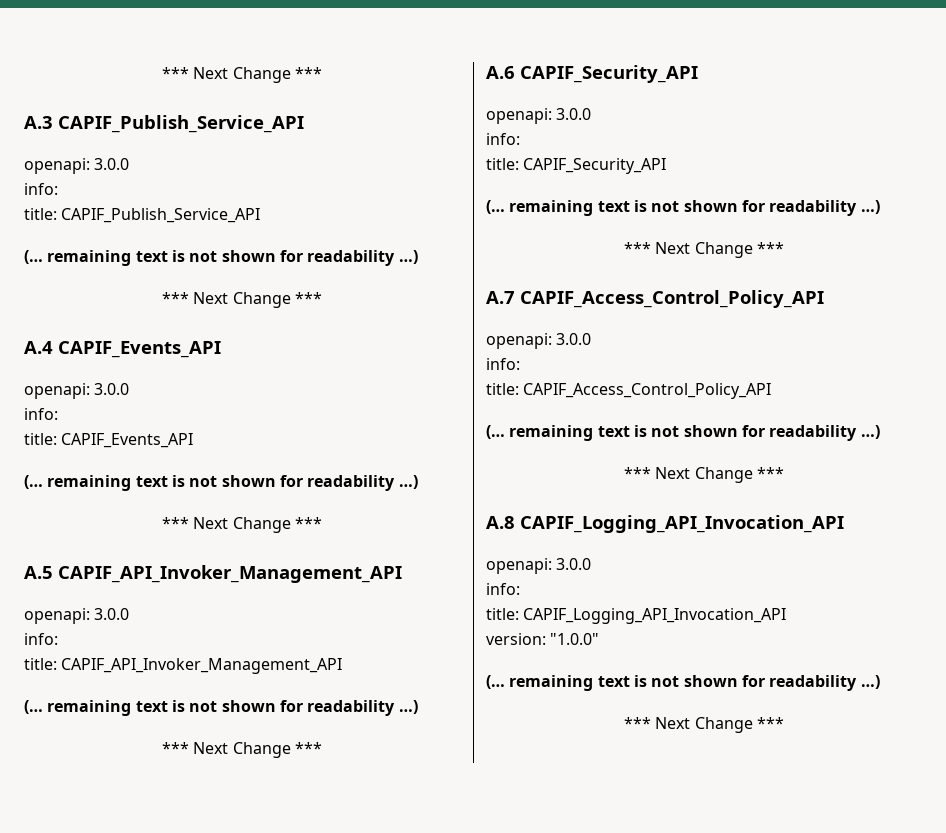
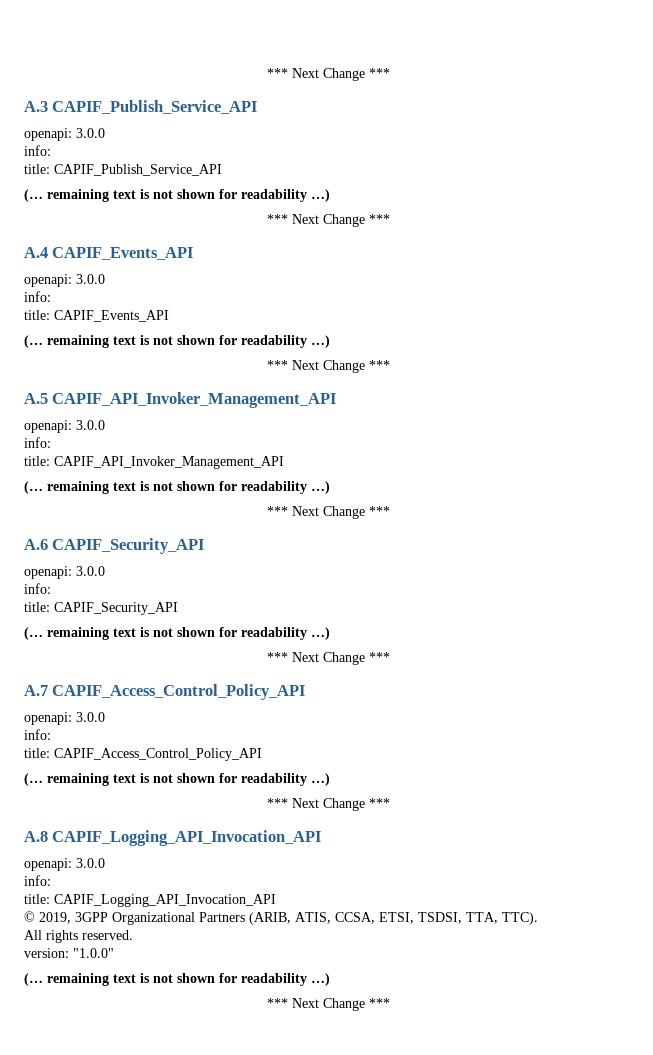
+ © 2019, 3GPP Organizational Partners (ARIB, ATIS, CCSA, ETSI, TSDSI, TTA, TTC).
+ All rights reserved.

